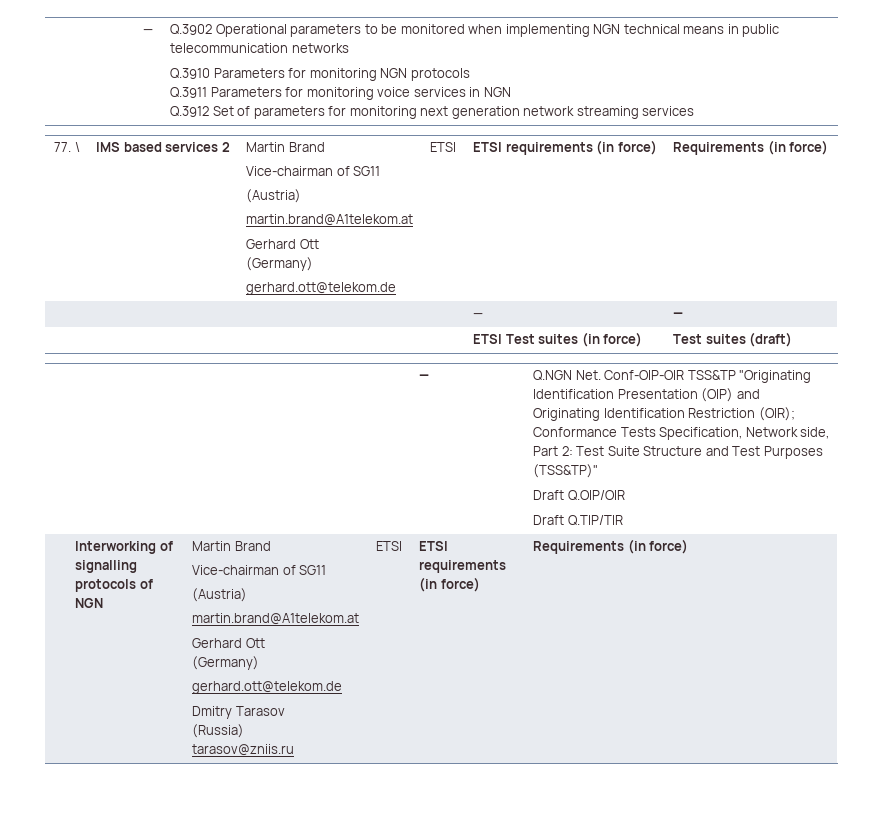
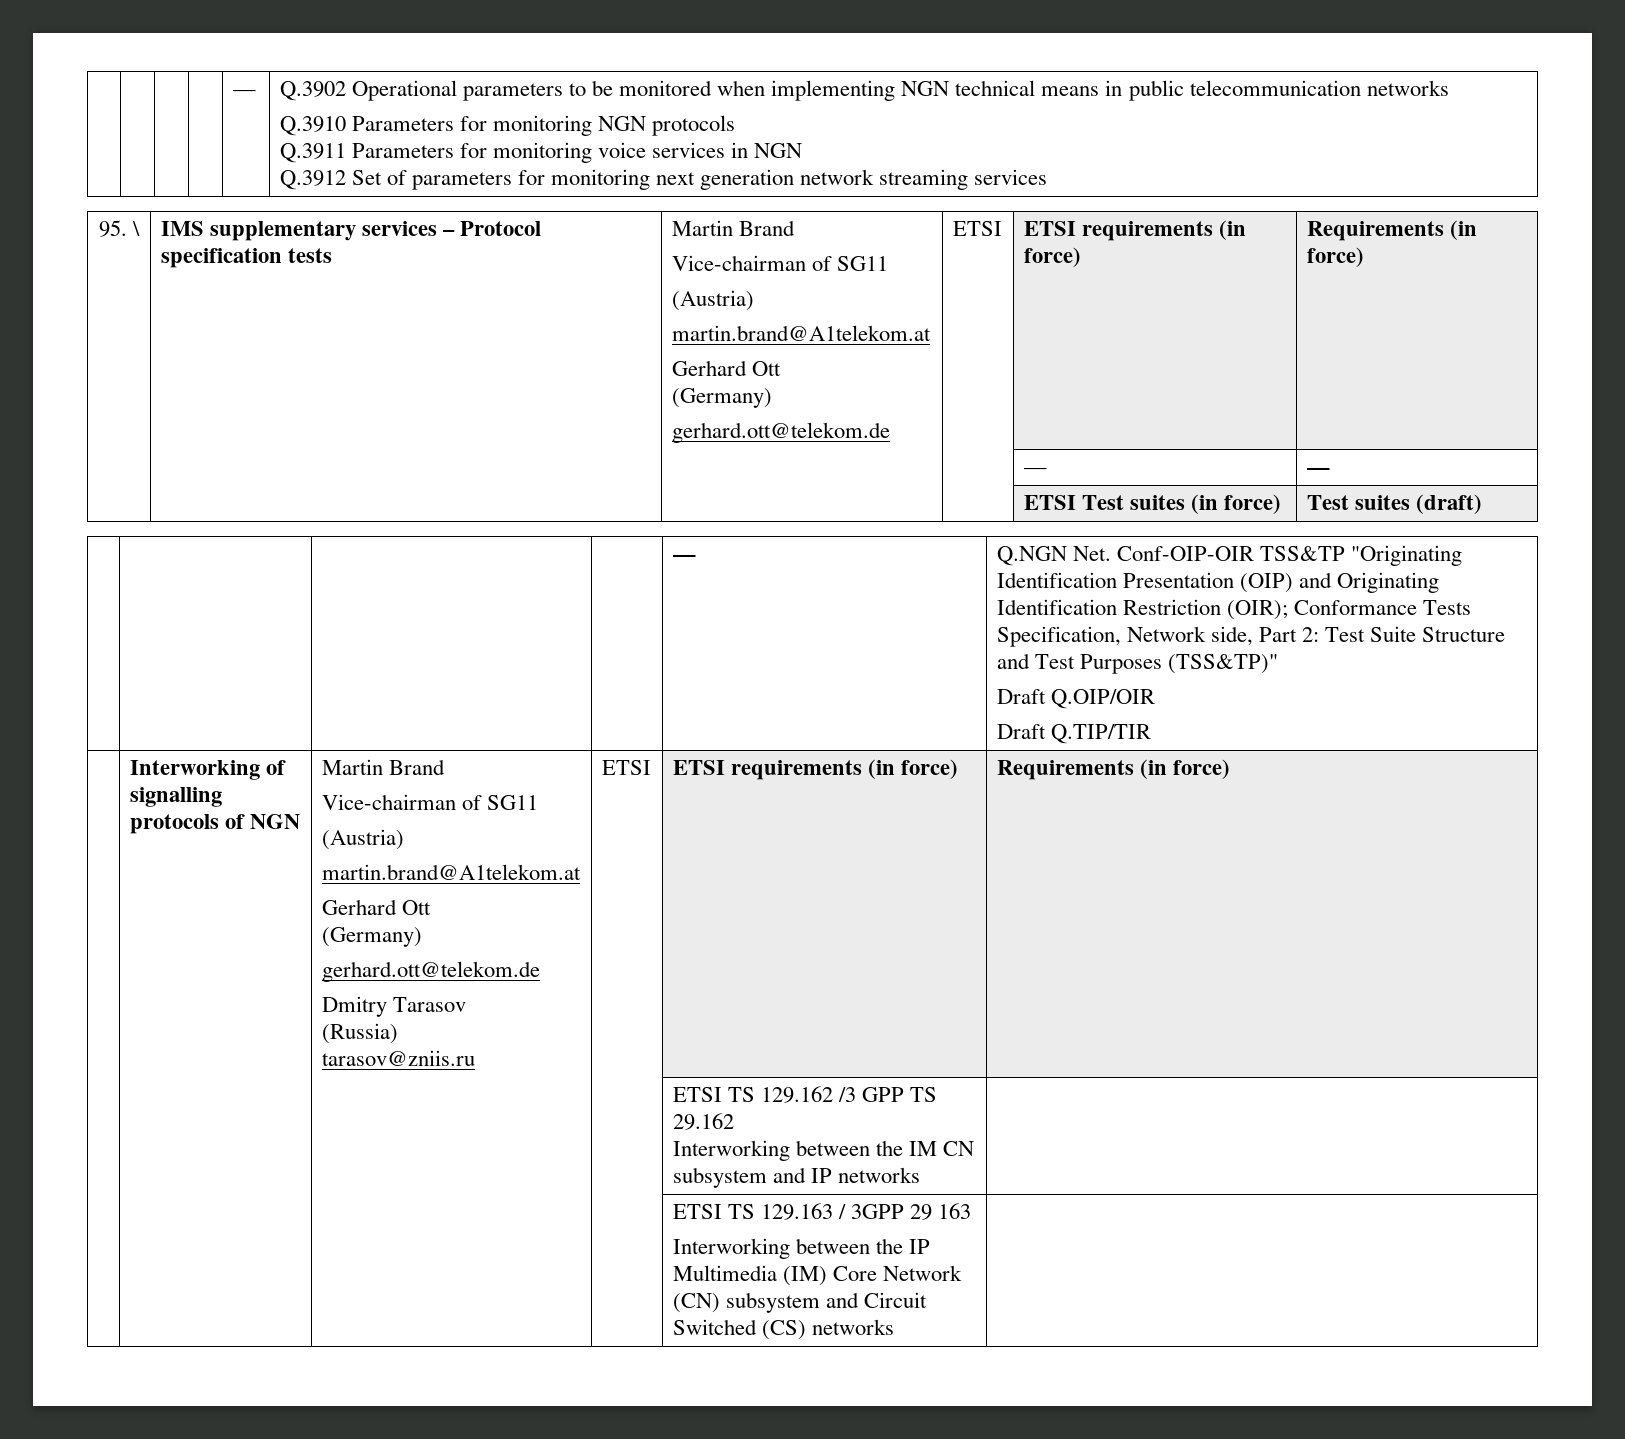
- 77. \ | IMS based services 2 | Martin Brand
+ 95. \ | IMS supplementary services – Protocol specification tests | Martin Brand
+ | | | | ETSI TS 129.162 /3 GPP TS 29.162
+ Interworking between the IM CN subsystem and IP networks |
+ | | | | ETSI TS 129.163 / 3GPP 29 163
+ Interworking between the IP Multimedia (IM) Core Network (CN) subsystem and Circuit Switched (CS) networks |

